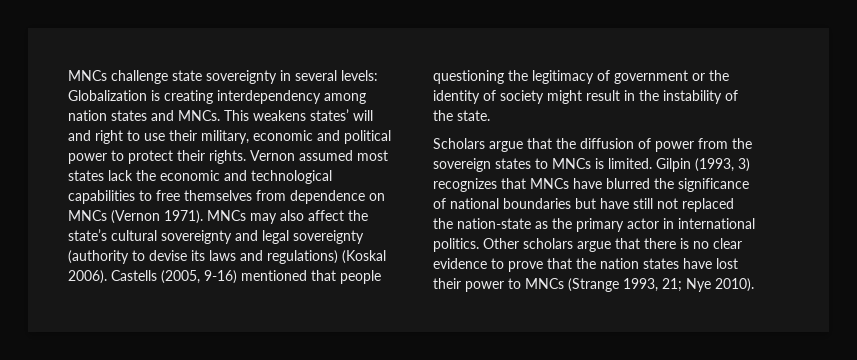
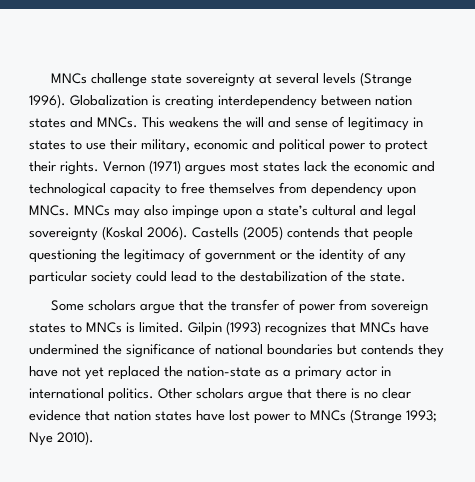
- MNCs challenge state sovereignty in several levels: Globalization is creating interdependency among nation states and MNCs.
+ MNCs challenge state sovereignty at several levels (Strange 1996). Globalization is creating interdependency between nation states and MNCs.
- This weakens states’ will and right to use their military, economic and political power to protect their rights.
+ This weakens the will and sense of legitimacy in states to use their military, economic and political power to protect their rights.
- Vernon assumed most states lack the economic and technological capabilities to free themselves from dependence on MNCs (Vernon 1971). MNCs may also affect the state’s cultural sovereignty and legal sovereignty (authority to devise its laws and regulations) (Koskal 2006). Castells (2005, 9-16) mentioned that people questioning the legitimacy of government or the identity of society might result in the instability of the state.
+ Vernon (1971) argues most states lack the economic and technological capacity to free themselves from dependency upon MNCs. MNCs may also impinge upon a state’s cultural and legal sovereignty (Koskal 2006). Castells (2005) contends that people questioning the legitimacy of government or the identity of any particular society could lead to the destabilization of the state.
- Scholars argue that the diffusion of power from the sovereign states to MNCs is limited.
+ Some scholars argue that the transfer of power from sovereign states to MNCs is limited.
- Gilpin (1993, 3) recognizes that MNCs have blurred the significance of national boundaries but have still not replaced the nation-state as the primary actor in international politics.
+ Gilpin (1993) recognizes that MNCs have undermined the significance of national boundaries but contends they have not yet replaced the nation-state as a primary actor in international politics.
- Other scholars argue that there is no clear evidence to prove that the nation states have lost their power to MNCs (Strange 1993, 21; Nye 2010).
+ Other scholars argue that there is no clear evidence that nation states have lost power to MNCs (Strange 1993; Nye 2010).

